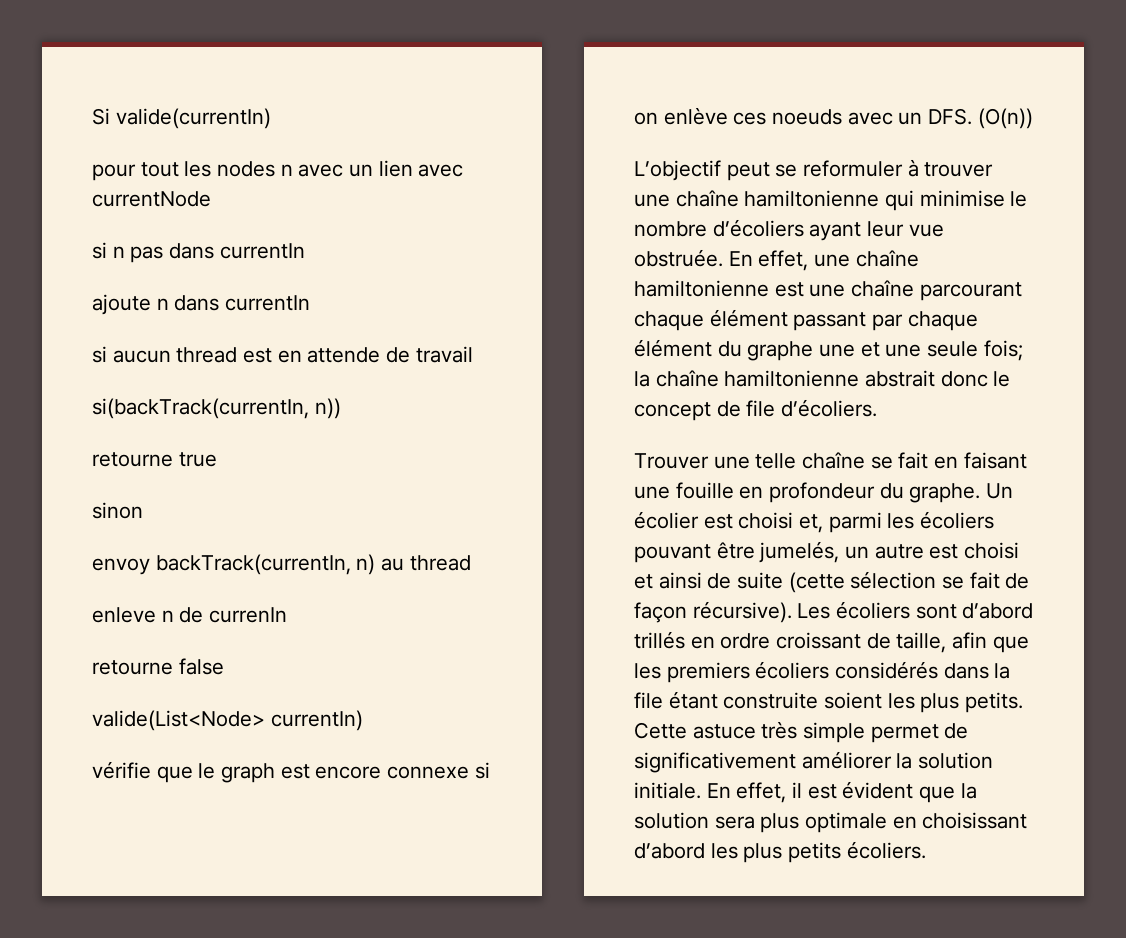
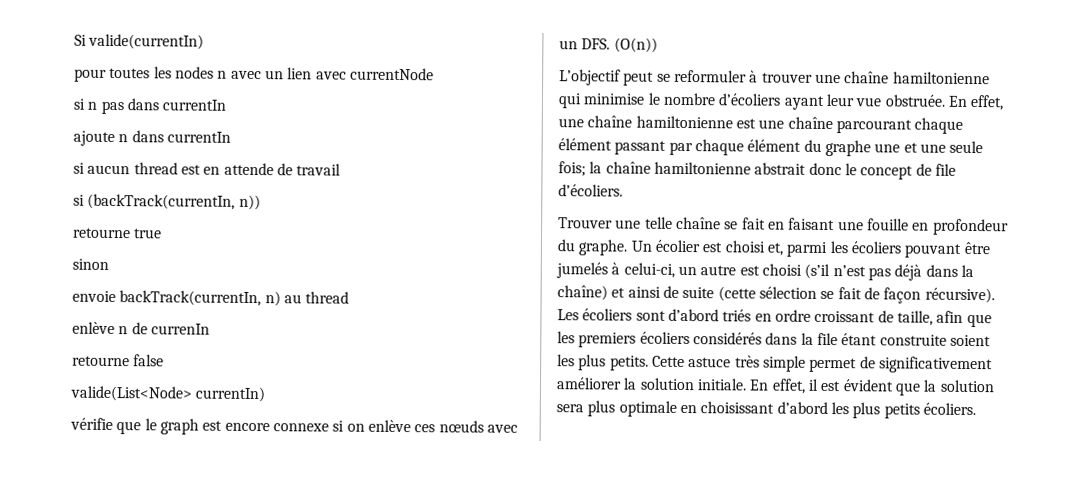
- pour tout les nodes n avec un lien avec currentNode
+ pour toutes les nodes n avec un lien avec currentNode
- si(backTrack(currentIn, n))
+ si (backTrack(currentIn, n))
- envoy backTrack(currentIn, n) au thread
+ envoie backTrack(currentIn, n) au thread
- enleve n de currenIn
+ enlève n de currenIn
- vérifie que le graph est encore connexe si on enlève ces noeuds avec un DFS. (O(n))
+ vérifie que le graph est encore connexe si on enlève ces nœuds avec un DFS. (O(n))
- Un écolier est choisi et, parmi les écoliers pouvant être jumelés, un autre est choisi et ainsi de suite (cette sélection se fait de façon récursive).
+ Un écolier est choisi et, parmi les écoliers pouvant être jumelés à celui-ci, un autre est choisi (s’il n’est pas déjà dans la chaîne) et ainsi de suite (cette sélection se fait de façon récursive).
- Les écoliers sont d’abord trillés en ordre croissant de taille, afin que les premiers écoliers considérés dans la file étant construite soient les plus petits.
+ Les écoliers sont d’abord triés en ordre croissant de taille, afin que les premiers écoliers considérés dans la file étant construite soient les plus petits.

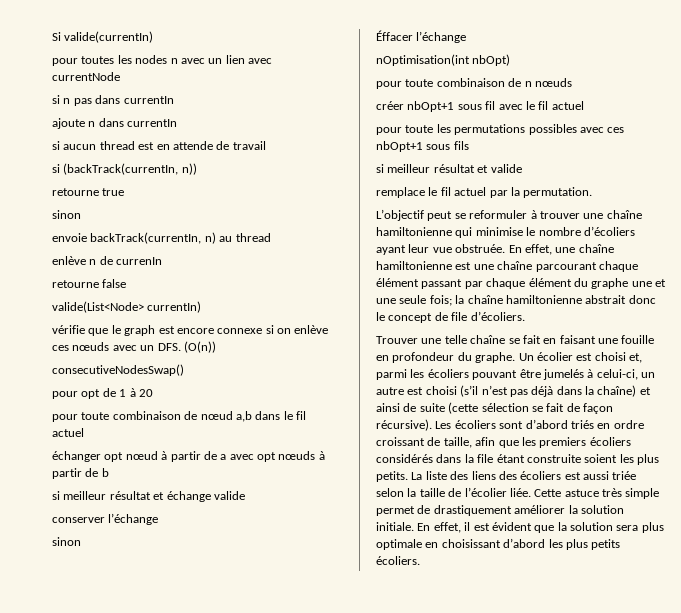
+ consecutiveNodesSwap()
+ pour opt de 1 à 20
+ pour toute combinaison de nœud a,b dans le fil actuel
+ échanger opt nœud à partir de a avec opt nœuds à partir de b
+ si meilleur résultat et échange valide
+ conserver l’échange
+ sinon
+ Éffacer l’échange
+ nOptimisation(int nbOpt)
+ pour toute combinaison de n nœuds
+ créer nbOpt+1 sous fil avec le fil actuel
+ pour toute les permutations possibles avec ces nbOpt+1 sous fils
+ si meilleur résultat et valide
+ remplace le fil actuel par la permutation.
+ La liste des liens des écoliers est aussi triée selon la taille de l’écolier liée.
- Cette astuce très simple permet de significativement améliorer la solution initiale.
+ Cette astuce très simple permet de drastiquement améliorer la solution initiale.

